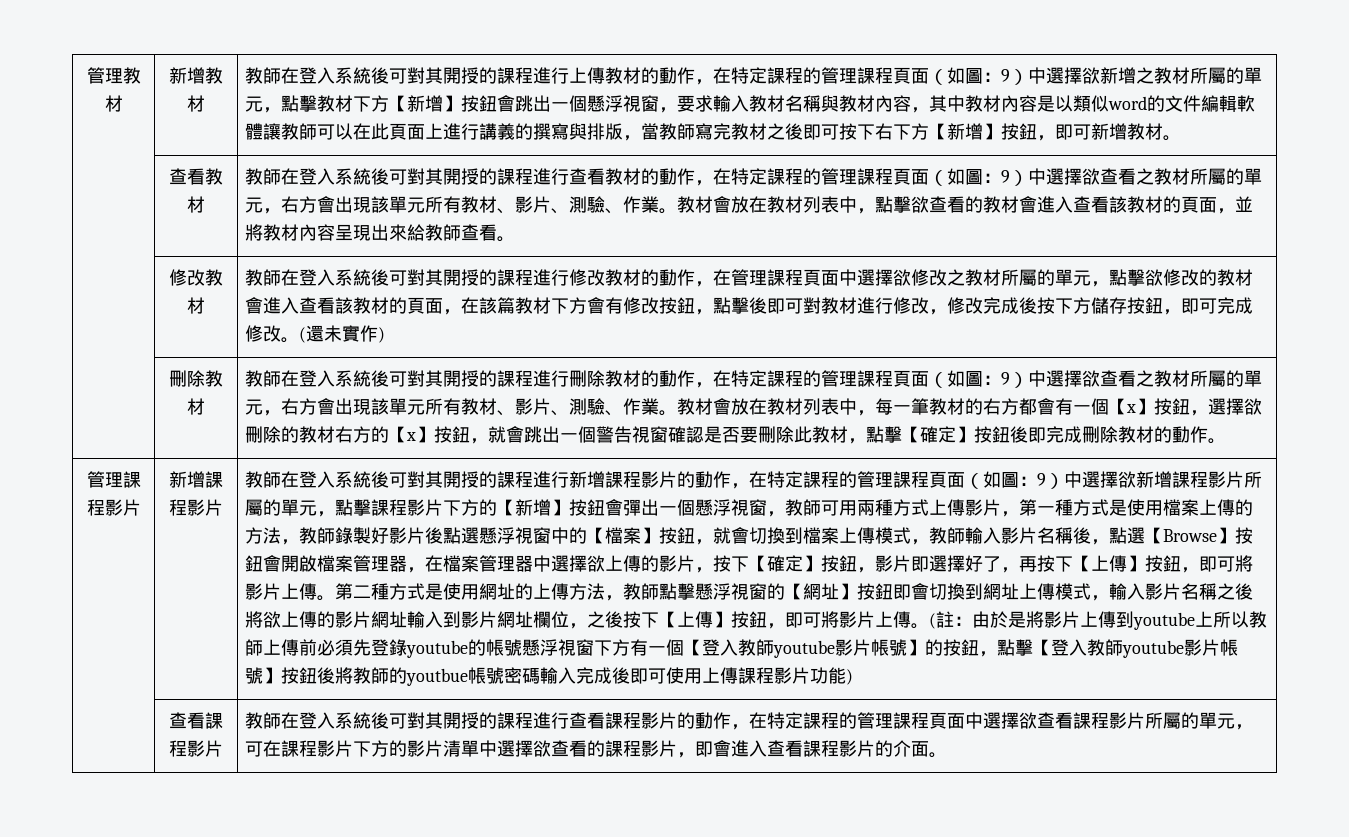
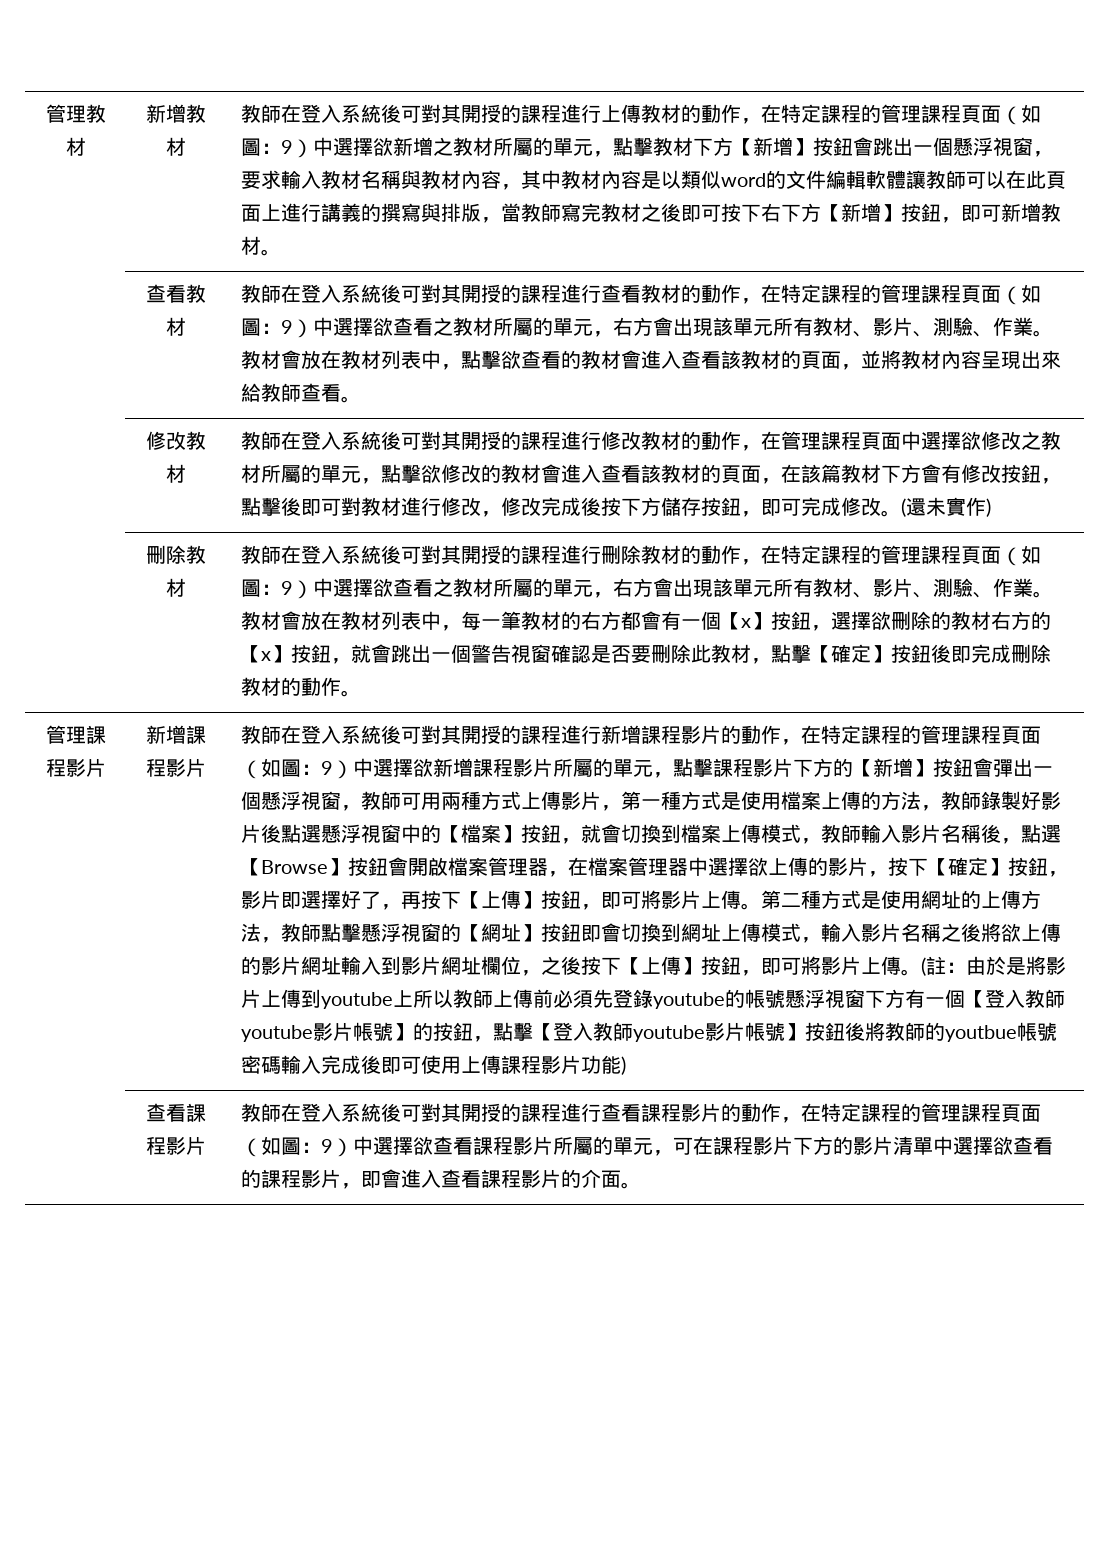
- 教師在登入系統後可對其開授的課程進行查看課程影片的動作，在特定課程的管理課程頁面中選擇欲查看課程影片所屬的單元，可在課程影片下方的影片清單中選擇欲查看的課程影片，即會進入查看課程影片的介面。
+ 教師在登入系統後可對其開授的課程進行查看課程影片的動作，在特定課程的管理課程頁面（如圖：9）中選擇欲查看課程影片所屬的單元，可在課程影片下方的影片清單中選擇欲查看的課程影片，即會進入查看課程影片的介面。

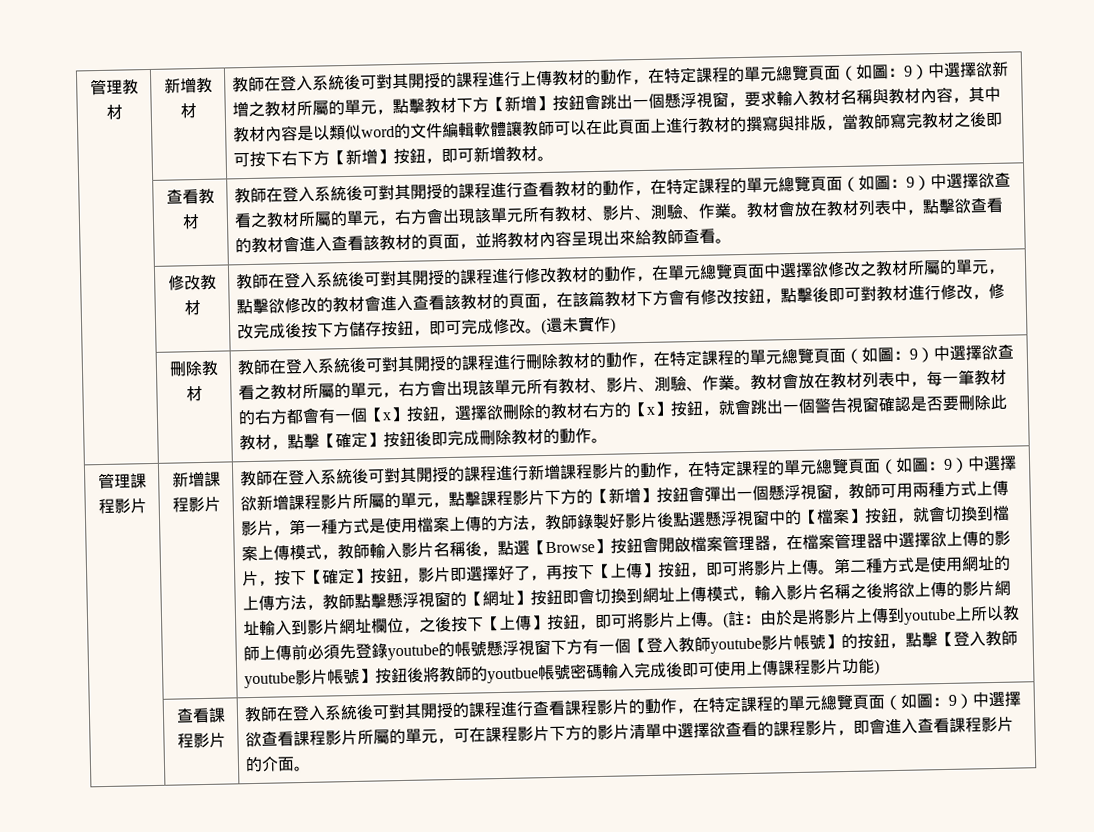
- 教師在登入系統後可對其開授的課程進行上傳教材的動作，在特定課程的管理課程頁面（如圖：
+ 教師在登入系統後可對其開授的課程進行上傳教材的動作，在特定課程的單元總覽頁面（如圖：
- 9）中選擇欲新增之教材所屬的單元，點擊教材下方【新增】按鈕會跳出一個懸浮視窗，要求輸入教材名稱與教材內容，其中教材內容是以類似word的文件編輯軟體讓教師可以在此頁面上進行講義的撰寫與排版，當教師寫完教材之後即可按下右下方【新增】按鈕，即可新增教材。
+ 9）中選擇欲新增之教材所屬的單元，點擊教材下方【新增】按鈕會跳出一個懸浮視窗，要求輸入教材名稱與教材內容，其中教材內容是以類似word的文件編輯軟體讓教師可以在此頁面上進行教材的撰寫與排版，當教師寫完教材之後即可按下右下方【新增】按鈕，即可新增教材。
- 教師在登入系統後可對其開授的課程進行查看教材的動作，在特定課程的管理課程頁面（如圖：9）中選擇欲查看之教材所屬的單元，右方會出現該單元所有教材、影片、測驗、作業。
+ 教師在登入系統後可對其開授的課程進行查看教材的動作，在特定課程的單元總覽頁面（如圖：9）中選擇欲查看之教材所屬的單元，右方會出現該單元所有教材、影片、測驗、作業。
- 教師在登入系統後可對其開授的課程進行修改教材的動作，在管理課程頁面中選擇欲修改之教材所屬的單元，點擊欲修改的教材會進入查看該教材的頁面，在該篇教材下方會有修改按鈕，點擊後即可對教材進行修改，修改完成後按下方儲存按鈕，即可完成修改。
+ 教師在登入系統後可對其開授的課程進行修改教材的動作，在單元總覽頁面中選擇欲修改之教材所屬的單元，點擊欲修改的教材會進入查看該教材的頁面，在該篇教材下方會有修改按鈕，點擊後即可對教材進行修改，修改完成後按下方儲存按鈕，即可完成修改。
- 教師在登入系統後可對其開授的課程進行刪除教材的動作，在特定課程的管理課程頁面（如圖：9）中選擇欲查看之教材所屬的單元，右方會出現該單元所有教材、影片、測驗、作業。
+ 教師在登入系統後可對其開授的課程進行刪除教材的動作，在特定課程的單元總覽頁面（如圖：9）中選擇欲查看之教材所屬的單元，右方會出現該單元所有教材、影片、測驗、作業。
- 教師在登入系統後可對其開授的課程進行新增課程影片的動作，在特定課程的管理課程頁面（如圖：
+ 教師在登入系統後可對其開授的課程進行新增課程影片的動作，在特定課程的單元總覽頁面（如圖：
- 教師在登入系統後可對其開授的課程進行查看課程影片的動作，在特定課程的管理課程頁面（如圖：9）中選擇欲查看課程影片所屬的單元，可在課程影片下方的影片清單中選擇欲查看的課程影片，即會進入查看課程影片的介面。
+ 教師在登入系統後可對其開授的課程進行查看課程影片的動作，在特定課程的單元總覽頁面（如圖：9）中選擇欲查看課程影片所屬的單元，可在課程影片下方的影片清單中選擇欲查看的課程影片，即會進入查看課程影片的介面。

